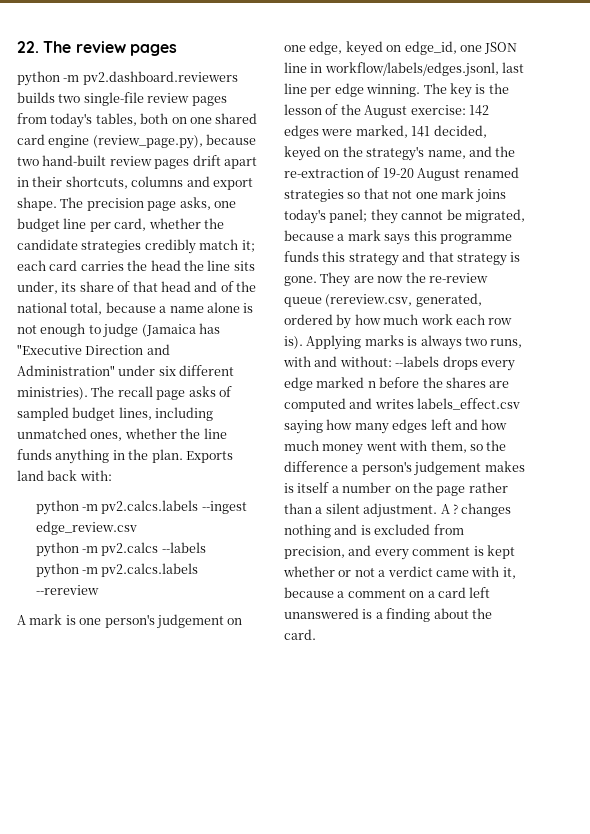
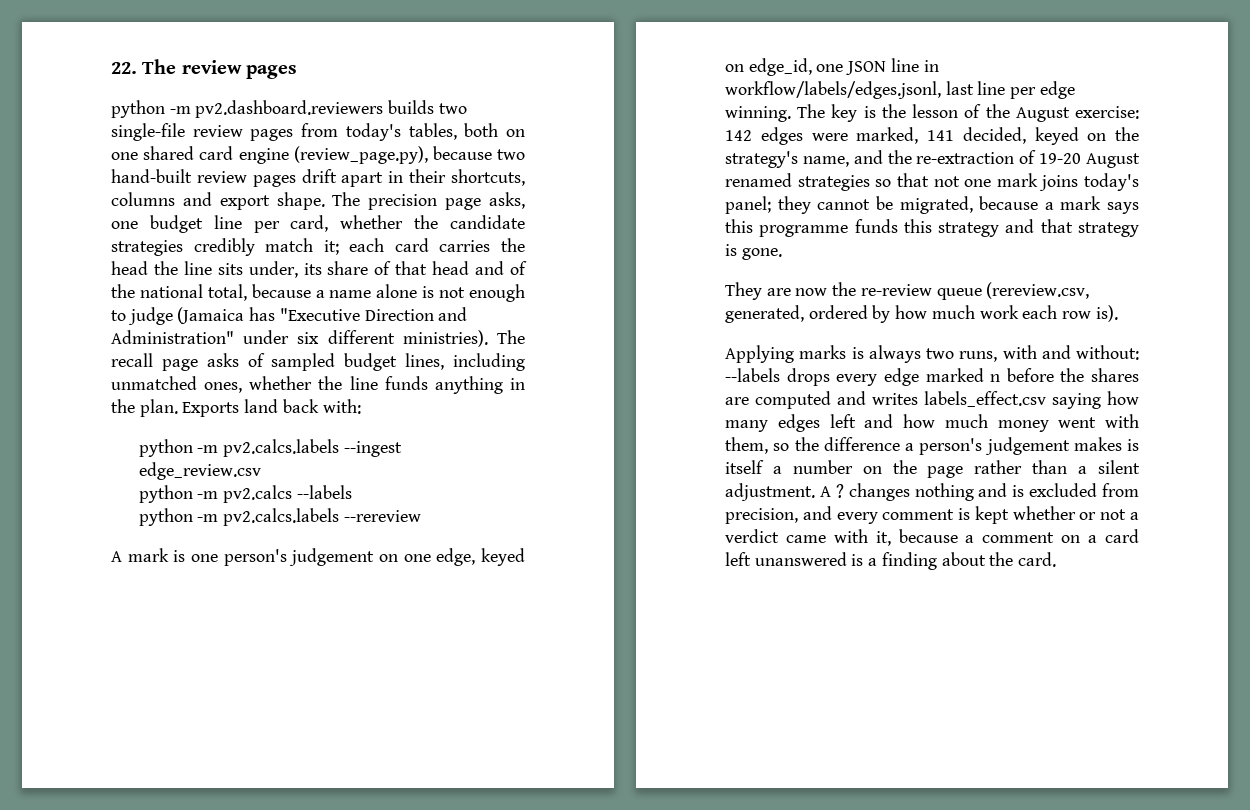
- they cannot be migrated, because a mark says this programme funds this strategy and that strategy is gone. They are now the re-review queue (rereview.csv, generated, ordered by how much work each row is). Applying marks is always two runs, with and without:
+ they cannot be migrated, because a mark says this programme funds this strategy and that strategy is gone.
+ They are now the re-review queue (rereview.csv, generated, ordered by how much work each row is).
+ Applying marks is always two runs, with and without:

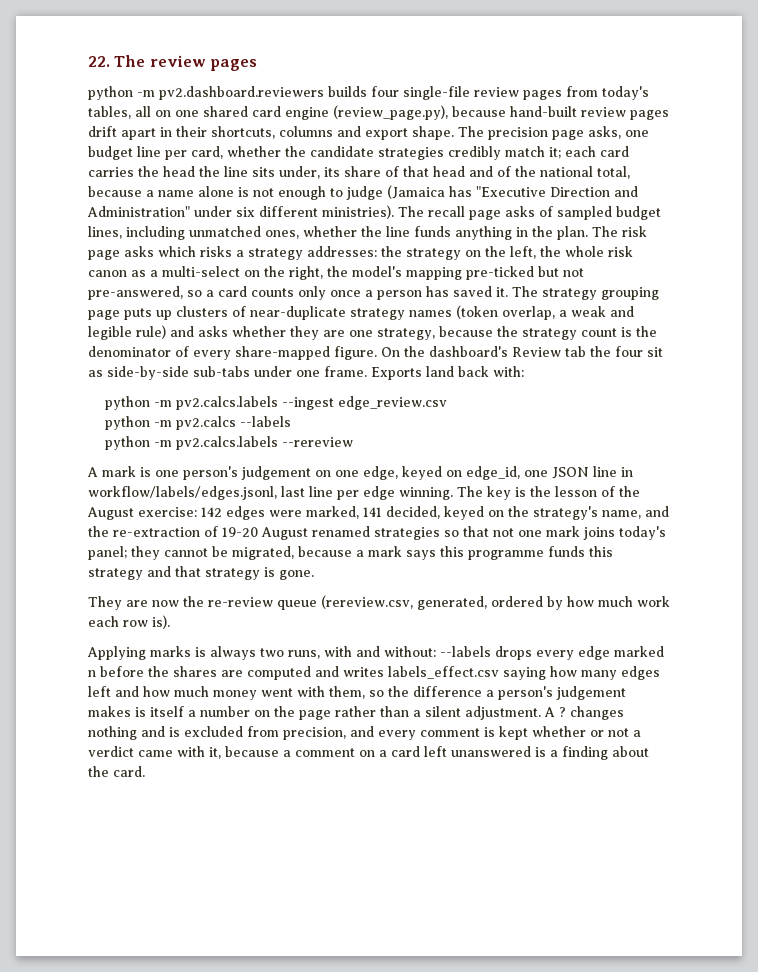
- python -m pv2.dashboard.reviewers builds two single-file review pages from today's tables, both on one shared card engine (review_page.py), because two hand-built review pages drift apart in their shortcuts, columns and export shape.
+ python -m pv2.dashboard.reviewers builds four single-file review pages from today's tables, all on one shared card engine (review_page.py), because hand-built review pages drift apart in their shortcuts, columns and export shape.
+ The risk page asks which risks a strategy addresses: the strategy on the left, the whole risk canon as a multi-select on the right, the model's mapping pre-ticked but not pre-answered, so a card counts only once a person has saved it. The strategy grouping page puts up clusters of near-duplicate strategy names (token overlap, a weak and legible rule) and asks whether they are one strategy, because the strategy count is the denominator of every share-mapped figure. On the dashboard's Review tab the four sit as side-by-side sub-tabs under one frame.

